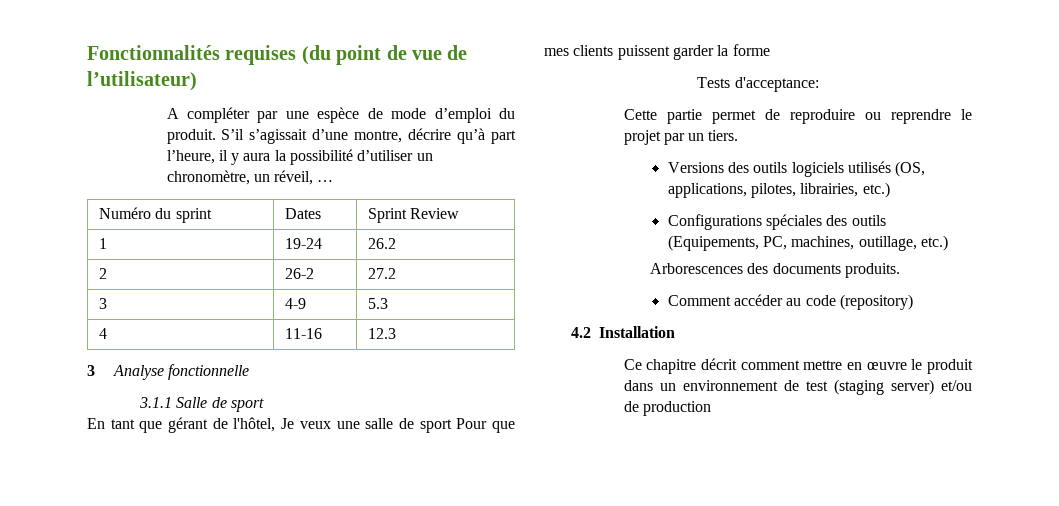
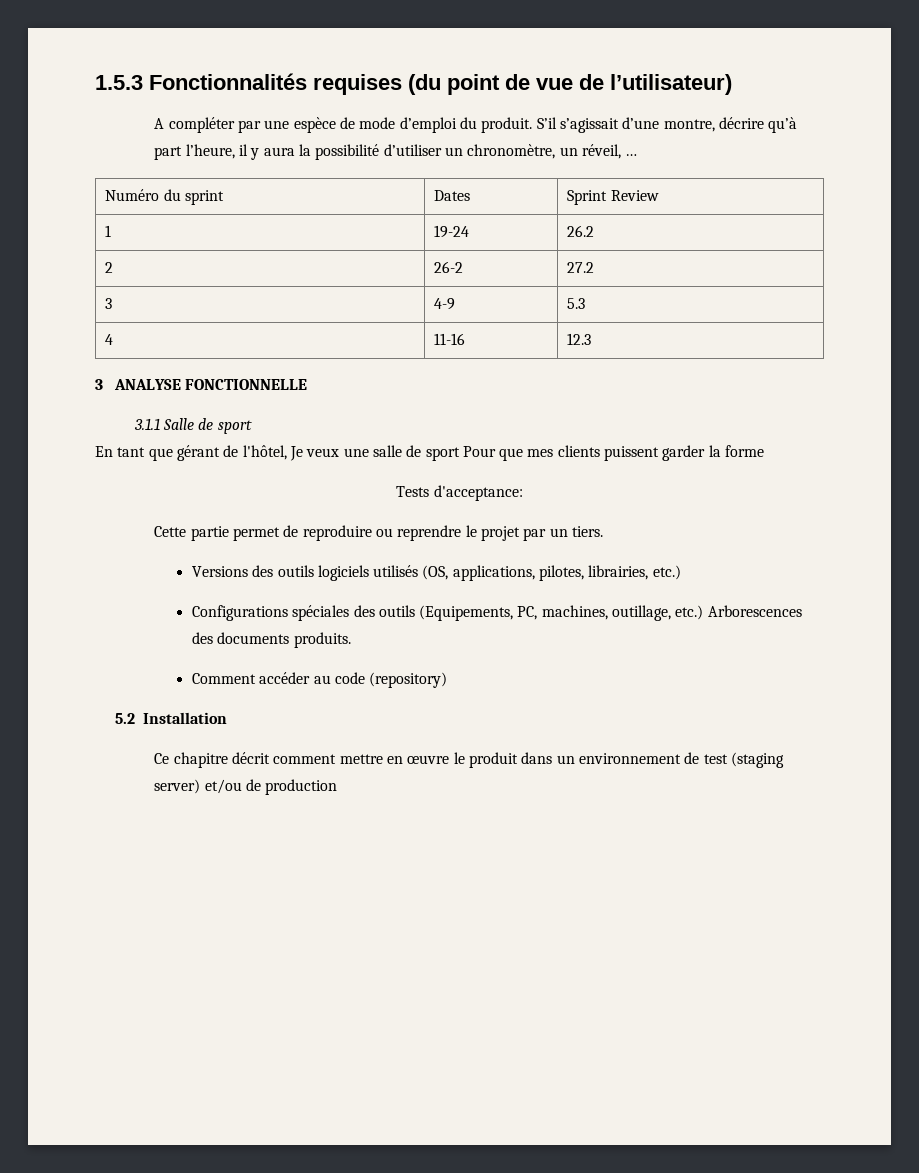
- Fonctionnalités requises (du point de vue de l’utilisateur)
+ 1.5.3 Fonctionnalités requises (du point de vue de l’utilisateur)
- 3 Analyse fonctionnelle
+ 3 ANALYSE FONCTIONNELLE
- Configurations spéciales des outils (Equipements, PC, machines, outillage, etc.)
- Arborescences des documents produits.
+ Configurations spéciales des outils (Equipements, PC, machines, outillage, etc.) Arborescences des documents produits.
- 4.2 Installation
+ 5.2 Installation

